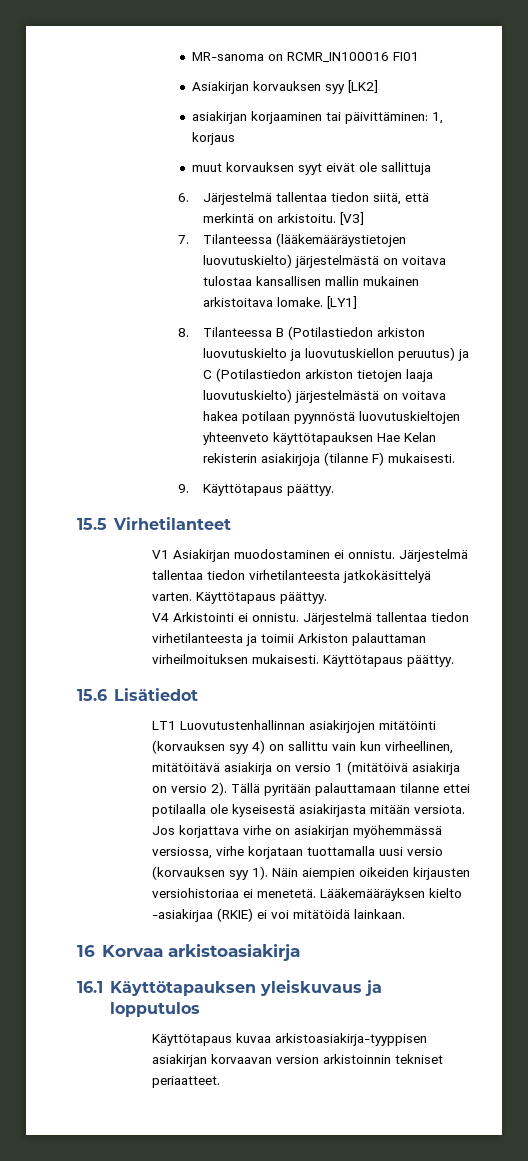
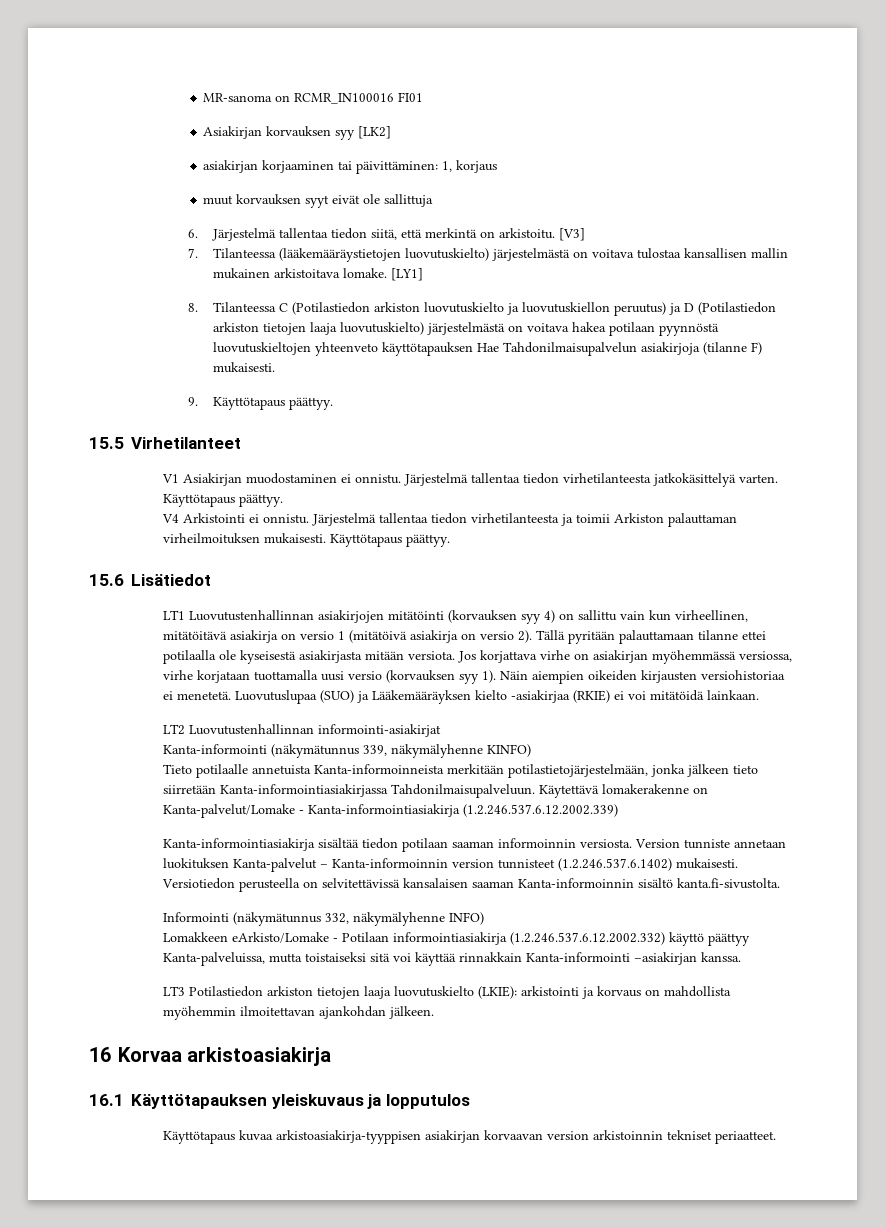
- 8. Tilanteessa B (Potilastiedon arkiston luovutuskielto ja luovutuskiellon peruutus) ja C (Potilastiedon arkiston tietojen laaja luovutuskielto) järjestelmästä on voitava hakea potilaan pyynnöstä luovutuskieltojen yhteenveto käyttötapauksen Hae Kelan rekisterin asiakirjoja (tilanne F) mukaisesti.
+ 8. Tilanteessa C (Potilastiedon arkiston luovutuskielto ja luovutuskiellon peruutus) ja D (Potilastiedon arkiston tietojen laaja luovutuskielto) järjestelmästä on voitava hakea potilaan pyynnöstä luovutuskieltojen yhteenveto käyttötapauksen Hae Tahdonilmaisupalvelun asiakirjoja (tilanne F) mukaisesti.
- Lääkemääräyksen kielto -asiakirjaa (RKIE) ei voi mitätöidä lainkaan.
+ Luovutuslupaa (SUO) ja Lääkemääräyksen kielto -asiakirjaa (RKIE) ei voi mitätöidä lainkaan.
+ LT2 Luovutustenhallinnan informointi-asiakirjat
+ Kanta-informointi (näkymätunnus 339, näkymälyhenne KINFO)
+ Tieto potilaalle annetuista Kanta-informoinneista merkitään potilastietojärjestelmään, jonka jälkeen tieto siirretään Kanta-informointiasiakirjassa Tahdonilmaisupalveluun. Käytettävä lomakerakenne on Kanta-palvelut/Lomake - Kanta-informointiasiakirja (1.2.246.537.6.12.2002.339)
+ Kanta-informointiasiakirja sisältää tiedon potilaan saaman informoinnin versiosta. Version tunniste annetaan luokituksen Kanta-palvelut – Kanta-informoinnin version tunnisteet (1.2.246.537.6.1402) mukaisesti. Versiotiedon perusteella on selvitettävissä kansalaisen saaman Kanta-informoinnin sisältö kanta.fi-sivustolta.
+ Informointi (näkymätunnus 332, näkymälyhenne INFO)
+ Lomakkeen eArkisto/Lomake - Potilaan informointiasiakirja (1.2.246.537.6.12.2002.332) käyttö päättyy Kanta-palveluissa, mutta toistaiseksi sitä voi käyttää rinnakkain Kanta-informointi –asiakirjan kanssa.
+ LT3 Potilastiedon arkiston tietojen laaja luovutuskielto (LKIE): arkistointi ja korvaus on mahdollista myöhemmin ilmoitettavan ajankohdan jälkeen.

